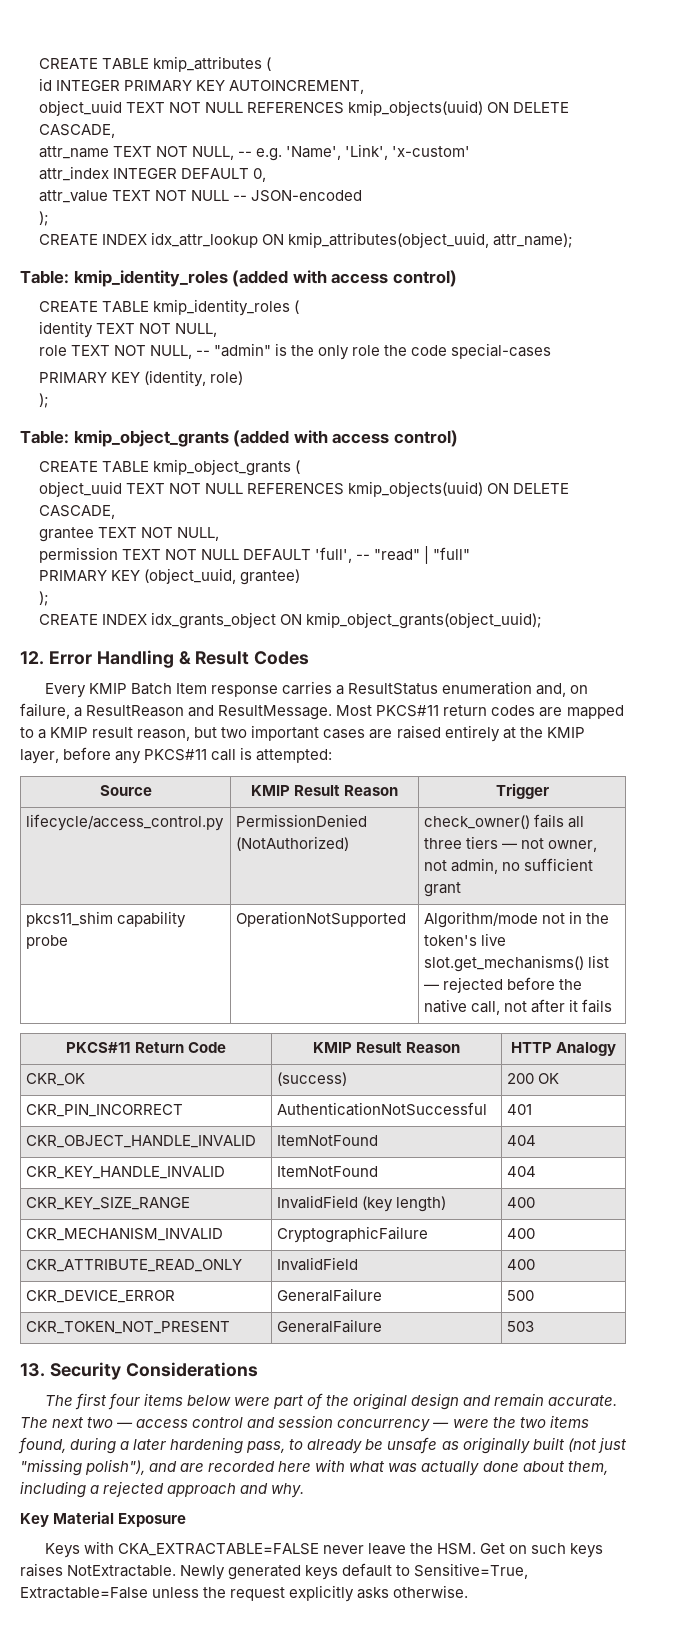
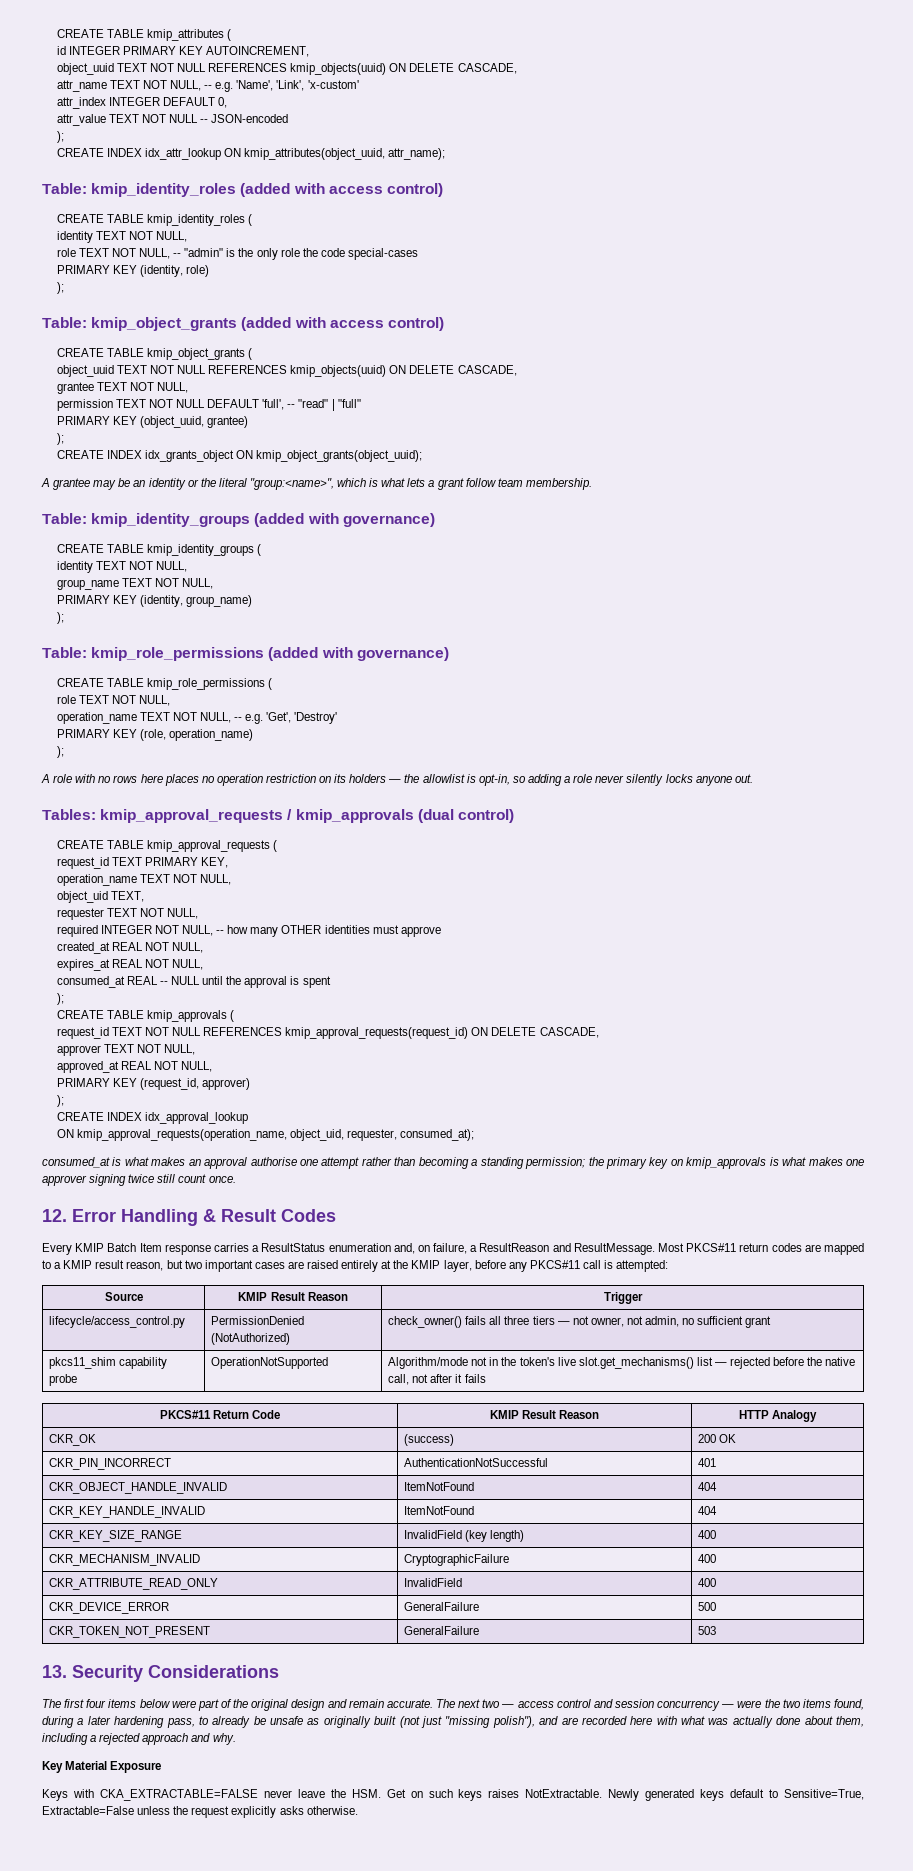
+ A grantee may be an identity or the literal "group:<name>", which is what lets a grant follow team membership.
+ Table: kmip_identity_groups (added with governance)
+ CREATE TABLE kmip_identity_groups (
+ identity TEXT NOT NULL,
+ group_name TEXT NOT NULL,
+ PRIMARY KEY (identity, group_name)
+ );
+ Table: kmip_role_permissions (added with governance)
+ CREATE TABLE kmip_role_permissions (
+ role TEXT NOT NULL,
+ operation_name TEXT NOT NULL, -- e.g. 'Get', 'Destroy'
+ PRIMARY KEY (role, operation_name)
+ );
+ A role with no rows here places no operation restriction on its holders — the allowlist is opt-in, so adding a role never silently locks anyone out.
+ Tables: kmip_approval_requests / kmip_approvals (dual control)
+ CREATE TABLE kmip_approval_requests (
+ request_id TEXT PRIMARY KEY,
+ operation_name TEXT NOT NULL,
+ object_uid TEXT,
+ requester TEXT NOT NULL,
+ required INTEGER NOT NULL, -- how many OTHER identities must approve
+ created_at REAL NOT NULL,
+ expires_at REAL NOT NULL,
+ consumed_at REAL -- NULL until the approval is spent
+ );
+ CREATE TABLE kmip_approvals (
+ request_id TEXT NOT NULL REFERENCES kmip_approval_requests(request_id) ON DELETE CASCADE,
+ approver TEXT NOT NULL,
+ approved_at REAL NOT NULL,
+ PRIMARY KEY (request_id, approver)
+ );
+ CREATE INDEX idx_approval_lookup
+ ON kmip_approval_requests(operation_name, object_uid, requester, consumed_at);
+ consumed_at is what makes an approval authorise one attempt rather than becoming a standing permission; the primary key on kmip_approvals is what makes one approver signing twice still count once.

